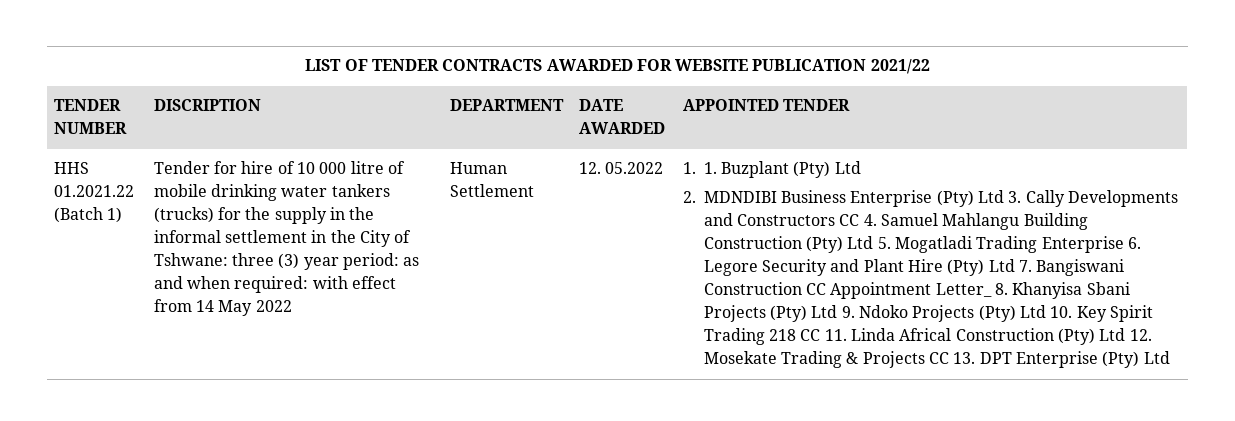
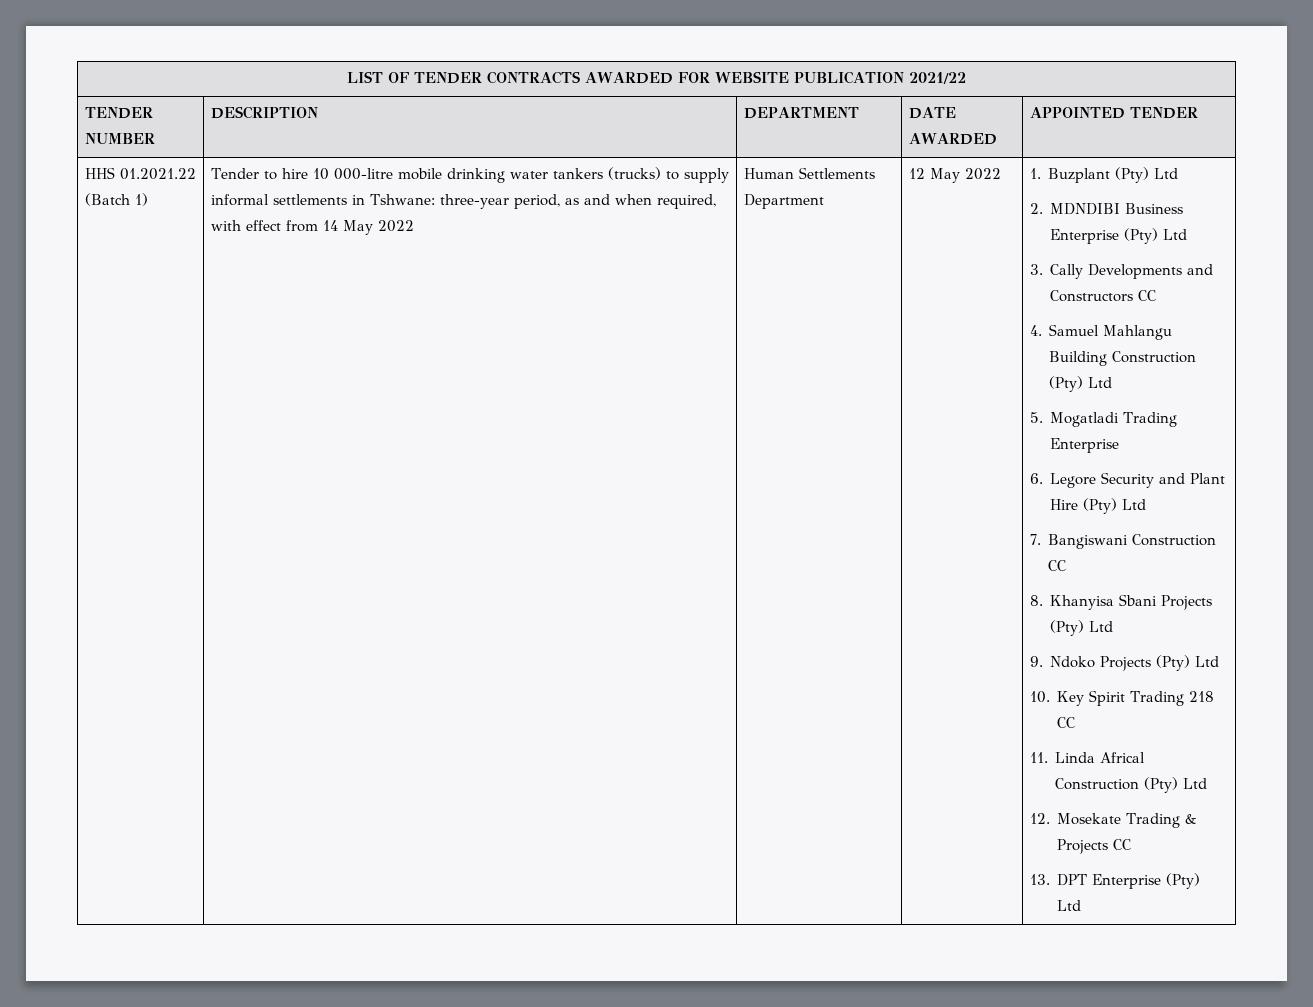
- TENDER NUMBER | DISCRIPTION | DEPARTMENT | DATE AWARDED | APPOINTED TENDER
+ TENDER NUMBER | DESCRIPTION | DEPARTMENT | DATE AWARDED | APPOINTED TENDER
- Tender for hire of 10 000 litre of mobile drinking water tankers (trucks) for the supply in the informal settlement in the City of Tshwane: three (3) year period: as and when required: with effect from 14 May 2022
+ Tender to hire 10 000-litre mobile drinking water tankers (trucks) to supply informal settlements in Tshwane: three-year period, as and when required, with effect from 14 May 2022
- Human Settlement | 12. 05.2022 | 1. 1. Buzplant (Pty) Ltd
+ Human Settlements Department | 12 May 2022 | 1. Buzplant (Pty) Ltd
- 2. MDNDIBI Business Enterprise (Pty) Ltd 3. Cally Developments and Constructors CC 4. Samuel Mahlangu Building Construction (Pty) Ltd 5. Mogatladi Trading Enterprise 6. Legore Security and Plant Hire (Pty) Ltd 7. Bangiswani Construction CC Appointment Letter_ 8. Khanyisa Sbani Projects (Pty) Ltd 9. Ndoko Projects (Pty) Ltd 10. Key Spirit Trading 218 CC 11. Linda Africal Construction (Pty) Ltd 12. Mosekate Trading & Projects CC 13. DPT Enterprise (Pty) Ltd
+ 2. MDNDIBI Business Enterprise (Pty) Ltd
+ 3. Cally Developments and Constructors CC
+ 4. Samuel Mahlangu Building Construction (Pty) Ltd
+ 5. Mogatladi Trading Enterprise
+ 6. Legore Security and Plant Hire (Pty) Ltd
+ 7. Bangiswani Construction CC
+ 8. Khanyisa Sbani Projects (Pty) Ltd
+ 9. Ndoko Projects (Pty) Ltd
+ 10. Key Spirit Trading 218 CC
+ 11. Linda Africal Construction (Pty) Ltd
+ 12. Mosekate Trading & Projects CC
+ 13. DPT Enterprise (Pty) Ltd

